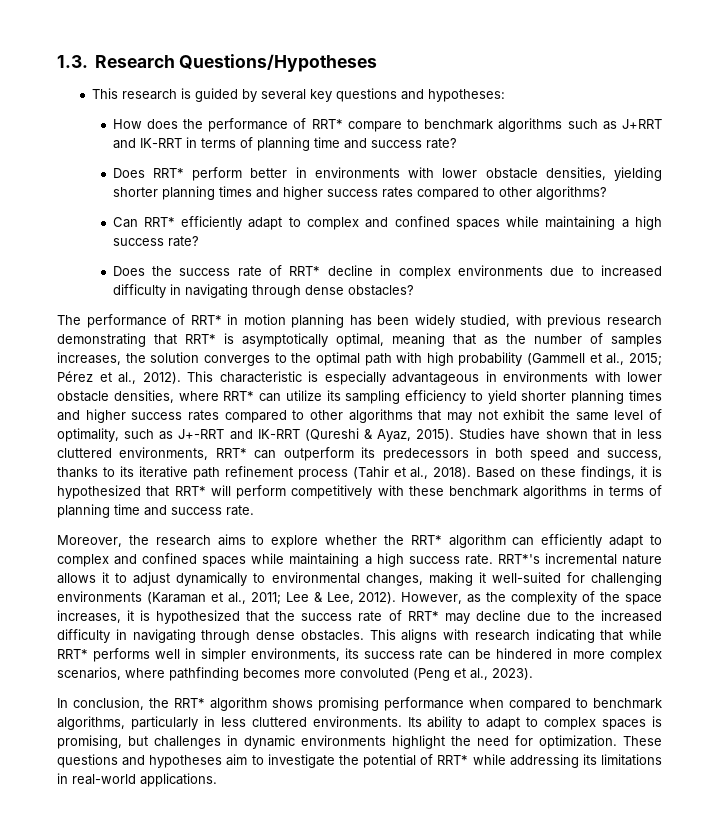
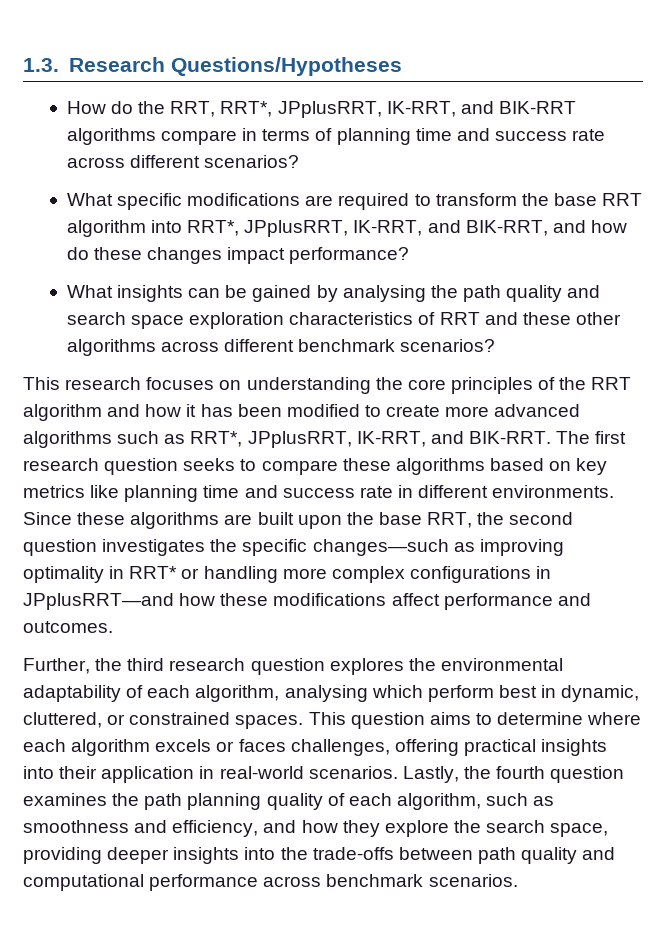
- This research is guided by several key questions and hypotheses:
- How does the performance of RRT* compare to benchmark algorithms such as J+RRT and IK-RRT in terms of planning time and success rate?
- Does RRT* perform better in environments with lower obstacle densities, yielding shorter planning times and higher success rates compared to other algorithms?
- Can RRT* efficiently adapt to complex and confined spaces while maintaining a high success rate?
- Does the success rate of RRT* decline in complex environments due to increased difficulty in navigating through dense obstacles?
- The performance of RRT* in motion planning has been widely studied, with previous research demonstrating that RRT* is asymptotically optimal, meaning that as the number of samples increases, the solution converges to the optimal path with high probability (Gammell et al., 2015; Pérez et al., 2012). This characteristic is especially advantageous in environments with lower obstacle densities, where RRT* can utilize its sampling efficiency to yield shorter planning times and higher success rates compared to other algorithms that may not exhibit the same level of optimality, such as J+-RRT and IK-RRT (Qureshi & Ayaz, 2015). Studies have shown that in less cluttered environments, RRT* can outperform its predecessors in both speed and success, thanks to its iterative path refinement process (Tahir et al., 2018). Based on these findings, it is hypothesized that RRT* will perform competitively with these benchmark algorithms in terms of planning time and success rate.
- Moreover, the research aims to explore whether the RRT* algorithm can efficiently adapt to complex and confined spaces while maintaining a high success rate. RRT*'s incremental nature allows it to adjust dynamically to environmental changes, making it well-suited for challenging environments (Karaman et al., 2011; Lee & Lee, 2012). However, as the complexity of the space increases, it is hypothesized that the success rate of RRT* may decline due to the increased difficulty in navigating through dense obstacles. This aligns with research indicating that while RRT* performs well in simpler environments, its success rate can be hindered in more complex scenarios, where pathfinding becomes more convoluted (Peng et al., 2023).
- In conclusion, the RRT* algorithm shows promising performance when compared to benchmark algorithms, particularly in less cluttered environments. Its ability to adapt to complex spaces is promising, but challenges in dynamic environments highlight the need for optimization. These questions and hypotheses aim to investigate the potential of RRT* while addressing its limitations in real-world applications.
+ How do the RRT, RRT*, JPplusRRT, IK-RRT, and BIK-RRT algorithms compare in terms of planning time and success rate across different scenarios?
+ What specific modifications are required to transform the base RRT algorithm into RRT*, JPplusRRT, IK-RRT, and BIK-RRT, and how do these changes impact performance?
+ What insights can be gained by analysing the path quality and search space exploration characteristics of RRT and these other algorithms across different benchmark scenarios?
+ This research focuses on understanding the core principles of the RRT algorithm and how it has been modified to create more advanced algorithms such as RRT*, JPplusRRT, IK-RRT, and BIK-RRT. The first research question seeks to compare these algorithms based on key metrics like planning time and success rate in different environments. Since these algorithms are built upon the base RRT, the second question investigates the specific changes—such as improving optimality in RRT* or handling more complex configurations in JPplusRRT—and how these modifications affect performance and outcomes.
+ Further, the third research question explores the environmental adaptability of each algorithm, analysing which perform best in dynamic, cluttered, or constrained spaces. This question aims to determine where each algorithm excels or faces challenges, offering practical insights into their application in real-world scenarios. Lastly, the fourth question examines the path planning quality of each algorithm, such as smoothness and efficiency, and how they explore the search space, providing deeper insights into the trade-offs between path quality and computational performance across benchmark scenarios.

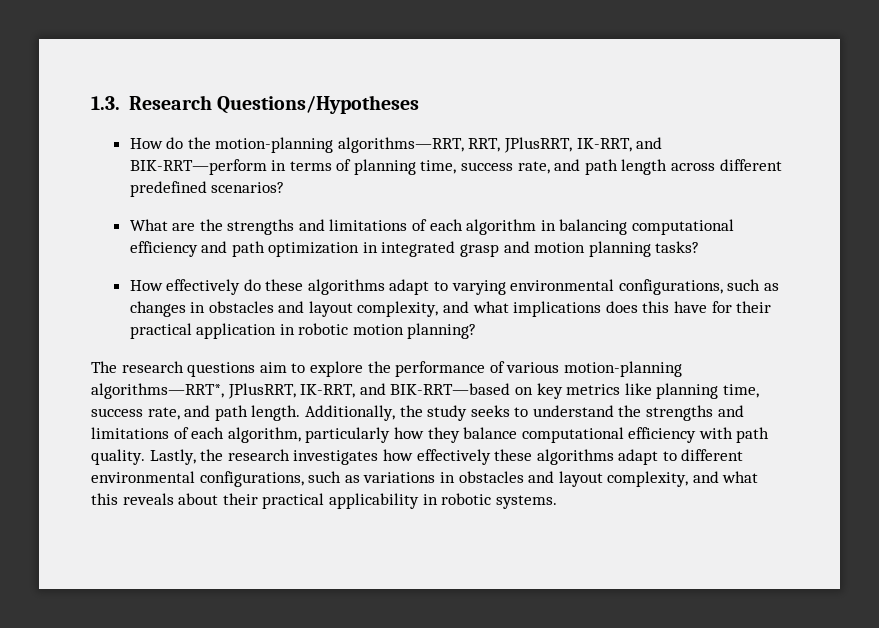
- How do the RRT, RRT*, JPplusRRT, IK-RRT, and BIK-RRT algorithms compare in terms of planning time and success rate across different scenarios?
+ How do the motion-planning algorithms—RRT, RRT, JPlusRRT, IK-RRT, and BIK-RRT—perform in terms of planning time, success rate, and path length across different predefined scenarios?
- What specific modifications are required to transform the base RRT algorithm into RRT*, JPplusRRT, IK-RRT, and BIK-RRT, and how do these changes impact performance?
- What insights can be gained by analysing the path quality and search space exploration characteristics of RRT and these other algorithms across different benchmark scenarios?
- This research focuses on understanding the core principles of the RRT algorithm and how it has been modified to create more advanced algorithms such as RRT*, JPplusRRT, IK-RRT, and BIK-RRT. The first research question seeks to compare these algorithms based on key metrics like planning time and success rate in different environments. Since these algorithms are built upon the base RRT, the second question investigates the specific changes—such as improving optimality in RRT* or handling more complex configurations in JPplusRRT—and how these modifications affect performance and outcomes.
- Further, the third research question explores the environmental adaptability of each algorithm, analysing which perform best in dynamic, cluttered, or constrained spaces. This question aims to determine where each algorithm excels or faces challenges, offering practical insights into their application in real-world scenarios. Lastly, the fourth question examines the path planning quality of each algorithm, such as smoothness and efficiency, and how they explore the search space, providing deeper insights into the trade-offs between path quality and computational performance across benchmark scenarios.
+ What are the strengths and limitations of each algorithm in balancing computational efficiency and path optimization in integrated grasp and motion planning tasks?
+ How effectively do these algorithms adapt to varying environmental configurations, such as changes in obstacles and layout complexity, and what implications does this have for their practical application in robotic motion planning?
+ The research questions aim to explore the performance of various motion-planning algorithms—RRT*, JPlusRRT, IK-RRT, and BIK-RRT—based on key metrics like planning time, success rate, and path length. Additionally, the study seeks to understand the strengths and limitations of each algorithm, particularly how they balance computational efficiency with path quality. Lastly, the research investigates how effectively these algorithms adapt to different environmental configurations, such as variations in obstacles and layout complexity, and what this reveals about their practical applicability in robotic systems.

